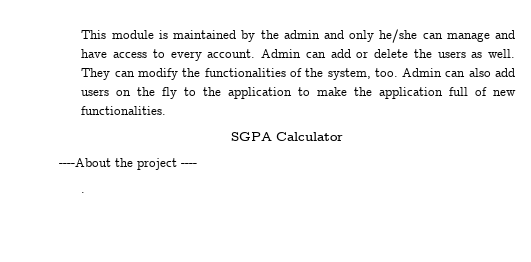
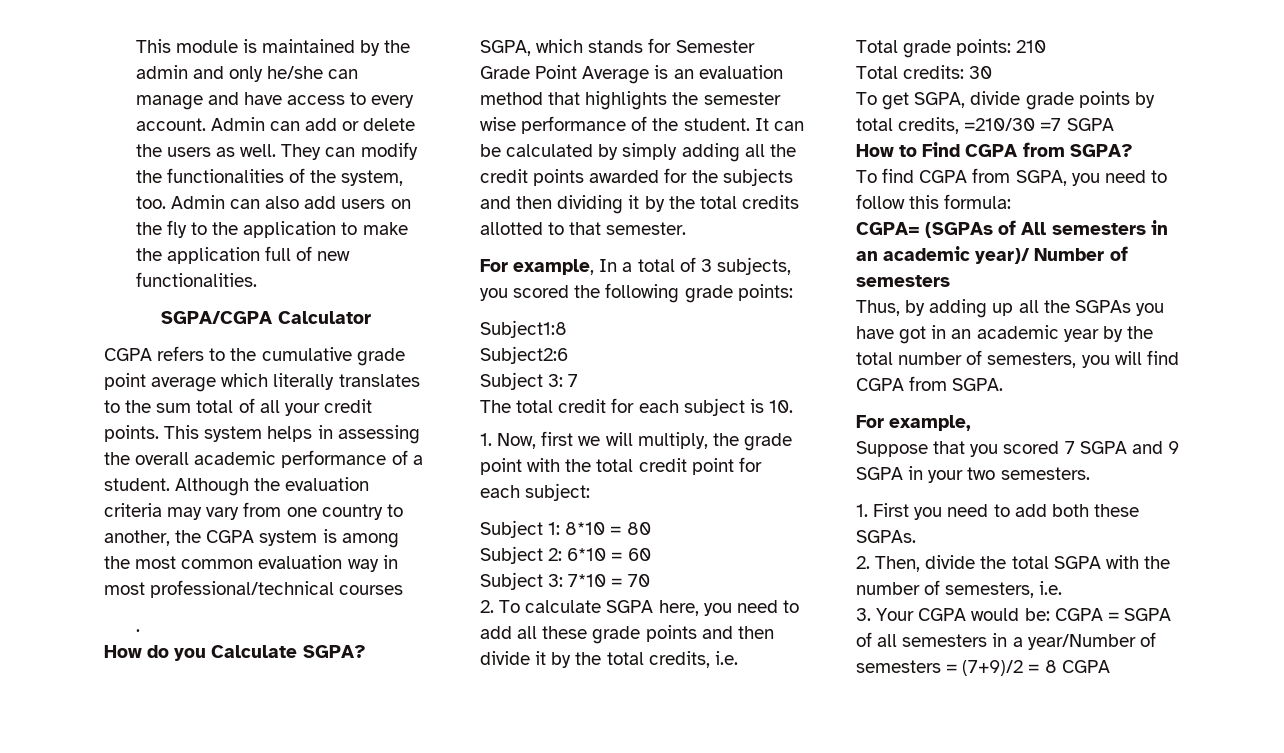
- SGPA Calculator
+ SGPA/CGPA Calculator
- ----About the project ----
+ CGPA refers to the cumulative grade point average which literally translates to the sum total of all your credit points. This system helps in assessing the overall academic performance of a student. Although the evaluation criteria may vary from one country to another, the CGPA system is among the most common evaluation way in most professional/technical courses
  .
+ How do you Calculate SGPA?
+ SGPA, which stands for Semester Grade Point Average is an evaluation method that highlights the semester wise performance of the student. It can be calculated by simply adding all the credit points awarded for the subjects and then dividing it by the total credits allotted to that semester.
+ For example, In a total of 3 subjects, you scored the following grade points:
+ Subject1:8
+ Subject2:6
+ Subject 3: 7
+ The total credit for each subject is 10.
+ 1. Now, first we will multiply, the grade point with the total credit point for each subject:
+ Subject 1: 8*10 = 80
+ Subject 2: 6*10 = 60
+ Subject 3: 7*10 = 70
+ 2. To calculate SGPA here, you need to add all these grade points and then divide it by the total credits, i.e.
+ Total grade points: 210
+ Total credits: 30
+ To get SGPA, divide grade points by total credits, =210/30 =7 SGPA
+ How to Find CGPA from SGPA?
+ To find CGPA from SGPA, you need to follow this formula:
+ CGPA= (SGPAs of All semesters in an academic year)/ Number of semesters
+ Thus, by adding up all the SGPAs you have got in an academic year by the total number of semesters, you will find CGPA from SGPA.
+ For example,
+ Suppose that you scored 7 SGPA and 9 SGPA in your two semesters.
+ 1. First you need to add both these SGPAs.
+ 2. Then, divide the total SGPA with the number of semesters, i.e.
+ 3. Your CGPA would be: CGPA = SGPA of all semesters in a year/Number of semesters = (7+9)/2 = 8 CGPA

